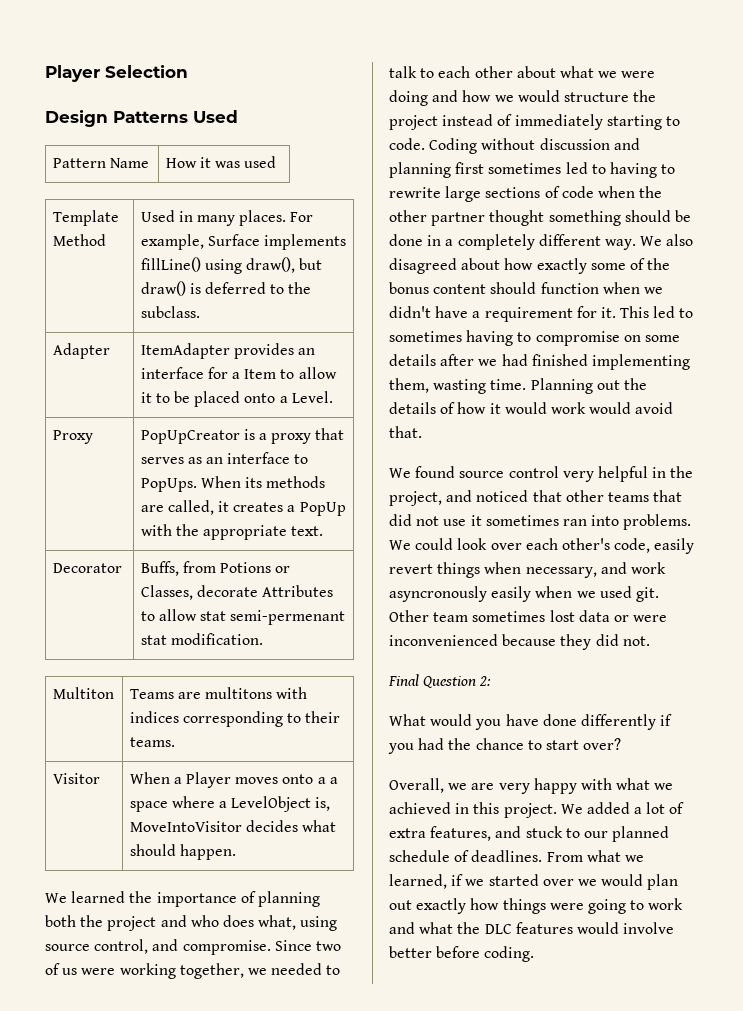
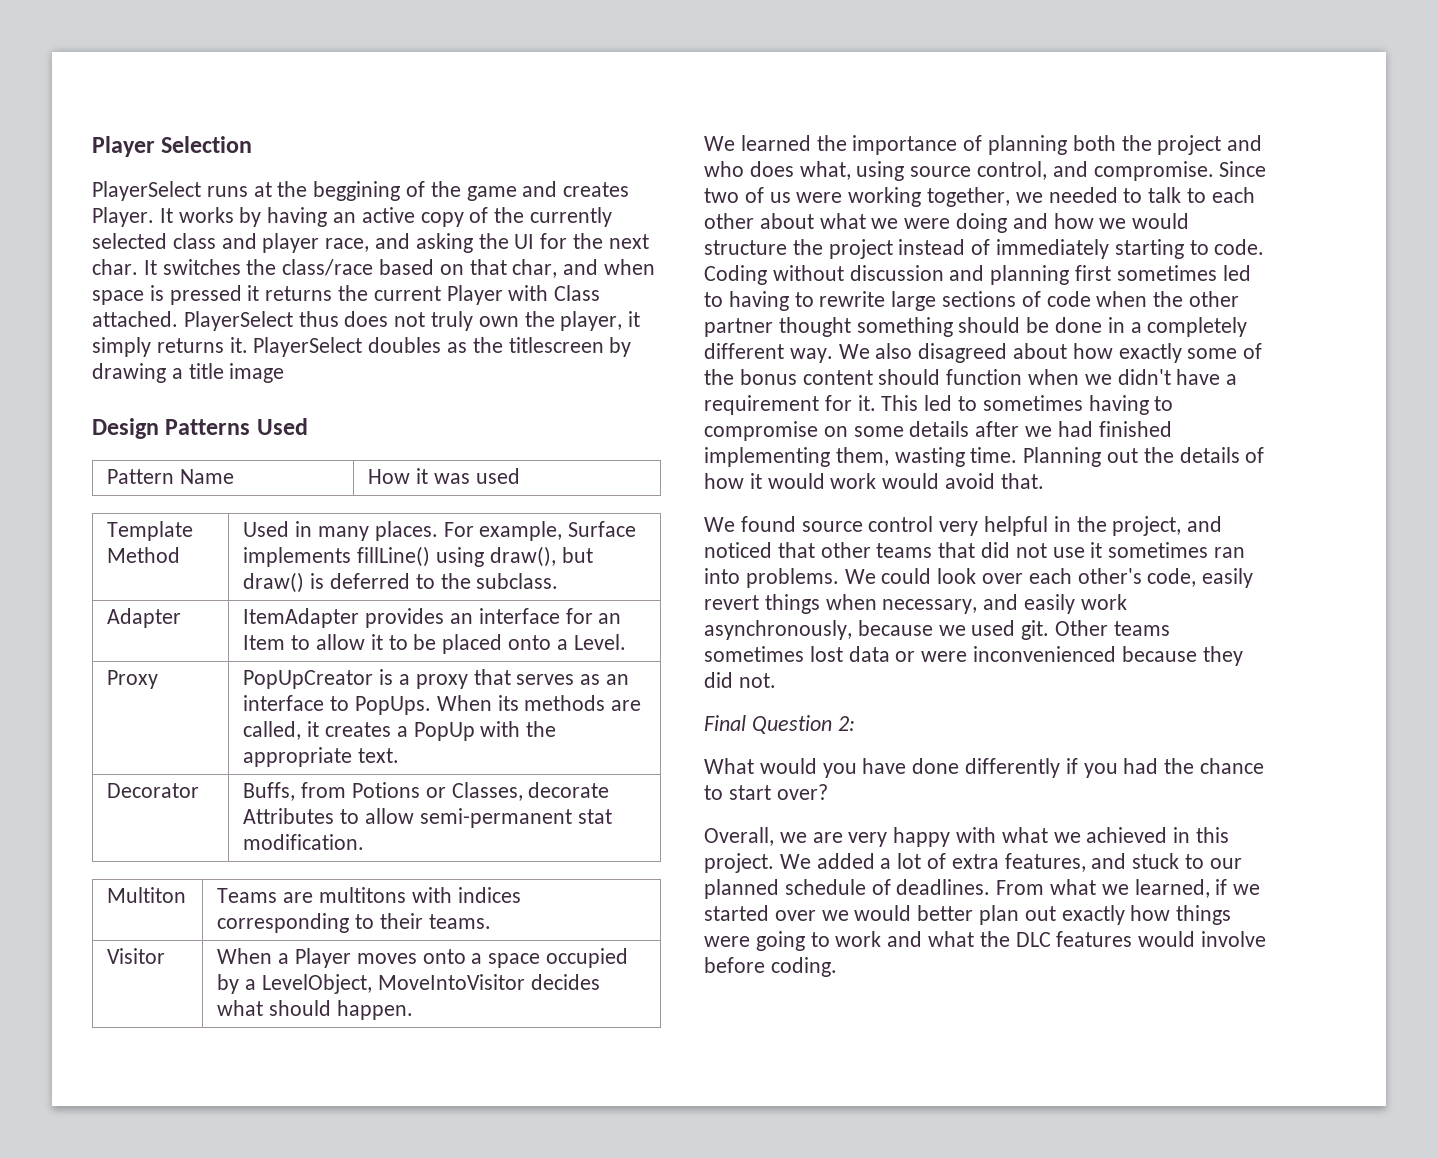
+ PlayerSelect runs at the beggining of the game and creates Player. It works by having an active copy of the currently selected class and player race, and asking the UI for the next char. It switches the class/race based on that char, and when space is pressed it returns the current Player with Class attached. PlayerSelect thus does not truly own the player, it simply returns it. PlayerSelect doubles as the titlescreen by drawing a title image
- Adapter | ItemAdapter provides an interface for a Item to allow it to be placed onto a Level.
+ Adapter | ItemAdapter provides an interface for an Item to allow it to be placed onto a Level.
- Decorator | Buffs, from Potions or Classes, decorate Attributes to allow stat semi-permenant stat modification.
+ Decorator | Buffs, from Potions or Classes, decorate Attributes to allow semi-permanent stat modification.
- Visitor | When a Player moves onto a a space where a LevelObject is, MoveIntoVisitor decides what should happen.
+ Visitor | When a Player moves onto a space occupied by a LevelObject, MoveIntoVisitor decides what should happen.
- We could look over each other's code, easily revert things when necessary, and work asyncronously easily when we used git.
+ We could look over each other's code, easily revert things when necessary, and easily work asynchronously, because we used git.
- Other team sometimes lost data or were inconvenienced because they did not.
+ Other teams sometimes lost data or were inconvenienced because they did not.
- From what we learned, if we started over we would plan out exactly how things were going to work and what the DLC features would involve better before coding.
+ From what we learned, if we started over we would better plan out exactly how things were going to work and what the DLC features would involve before coding.

